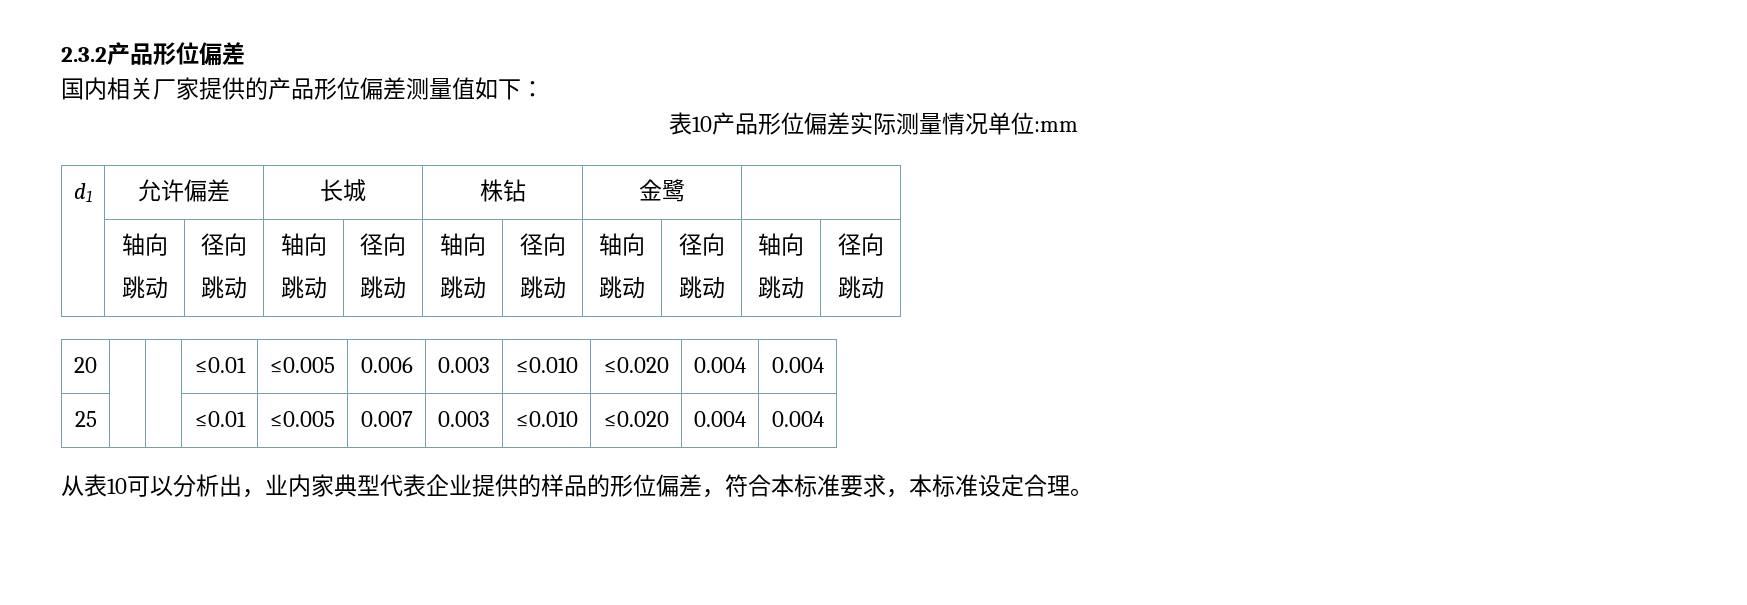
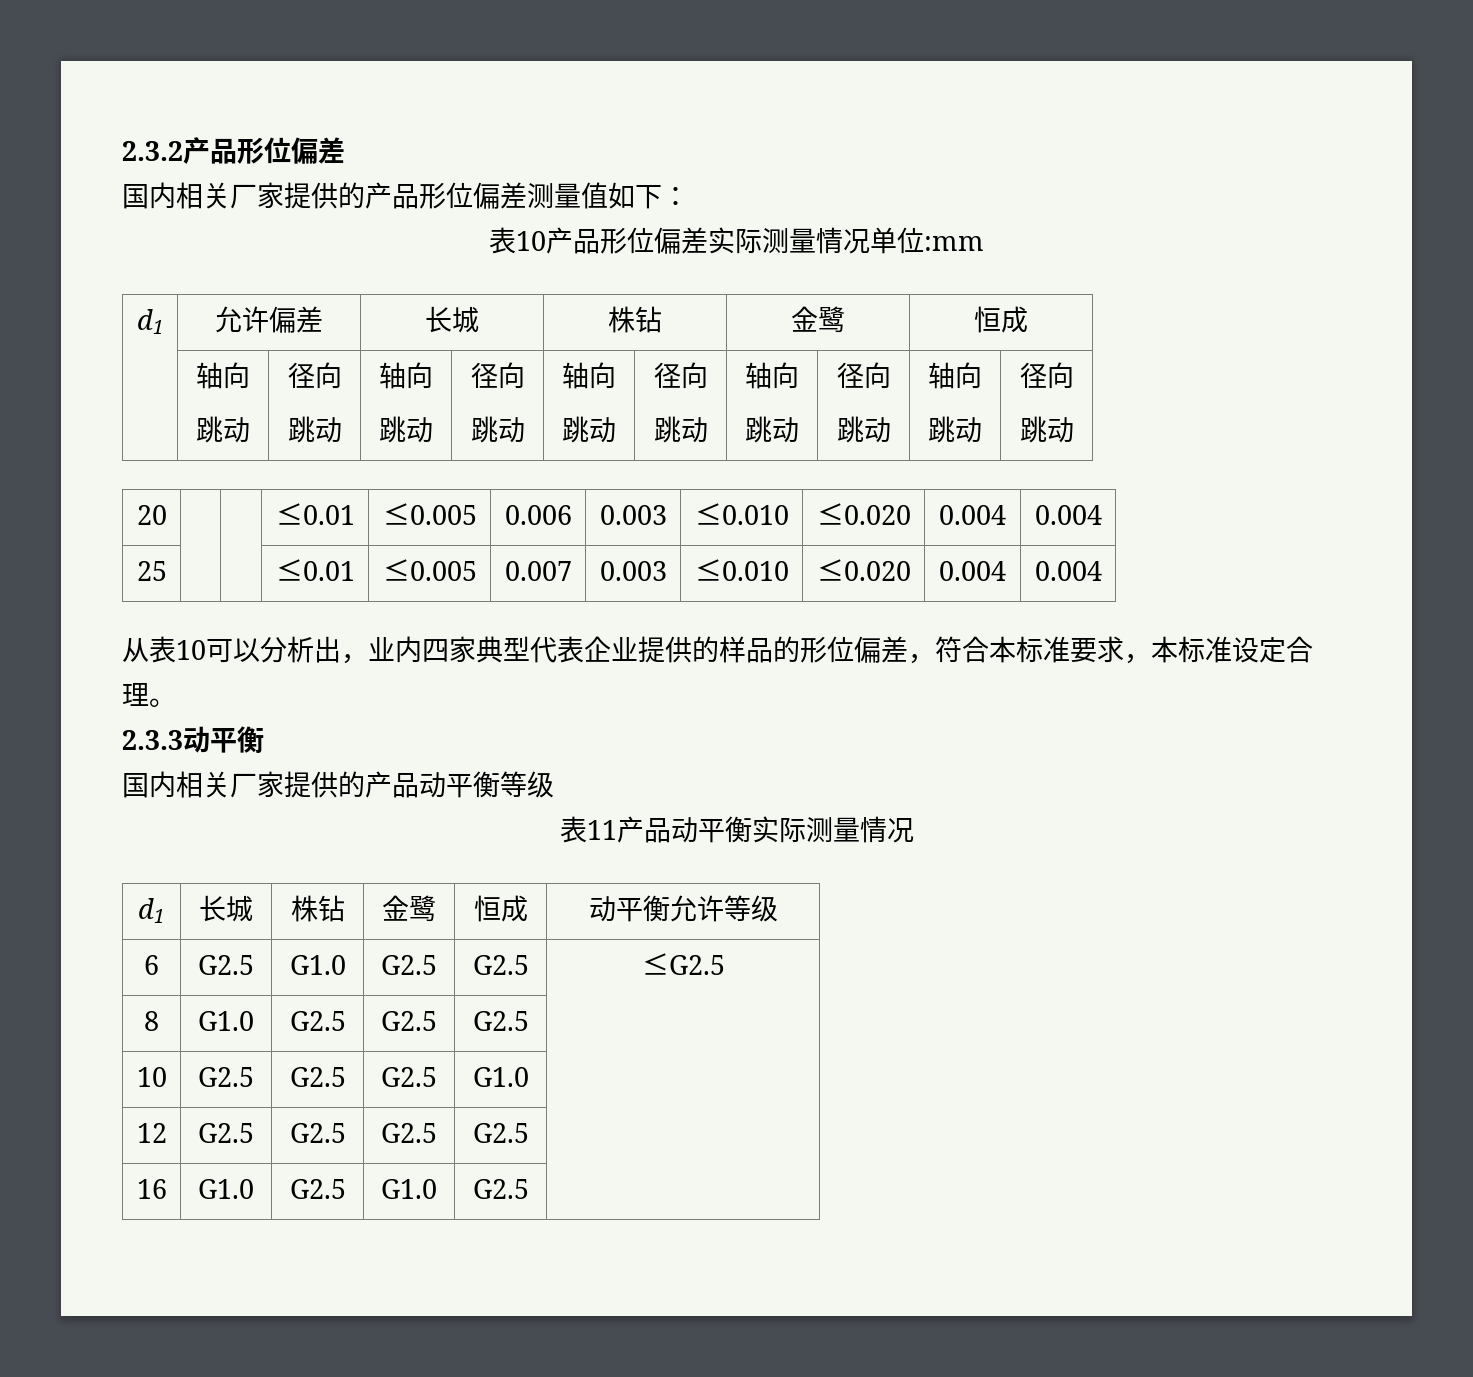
- d1 | 允许偏差 | 长城 | 株钻 | 金鹭 |
+ d1 | 允许偏差 | 长城 | 株钻 | 金鹭 | 恒成
- 从表10可以分析出，业内家典型代表企业提供的样品的形位偏差，符合本标准要求，本标准设定合理。
+ 从表10可以分析出，业内四家典型代表企业提供的样品的形位偏差，符合本标准要求，本标准设定合理。
+ 2.3.3动平衡
+ 国内相关厂家提供的产品动平衡等级
+ 表11产品动平衡实际测量情况
+ d1 | 长城 | 株钻 | 金鹭 | 恒成 | 动平衡允许等级
+ 6 | G2.5 | G1.0 | G2.5 | G2.5 | ≤G2.5
+ 8 | G1.0 | G2.5 | G2.5 | G2.5 |
+ 10 | G2.5 | G2.5 | G2.5 | G1.0 |
+ 12 | G2.5 | G2.5 | G2.5 | G2.5 |
+ 16 | G1.0 | G2.5 | G1.0 | G2.5 |

